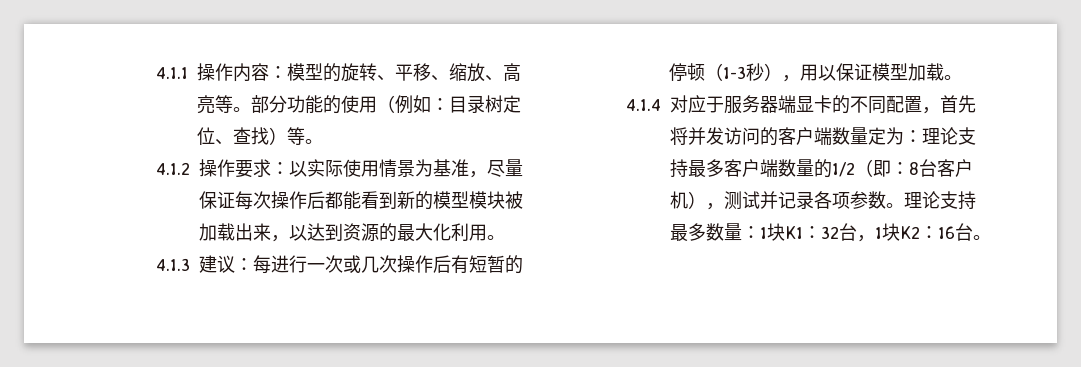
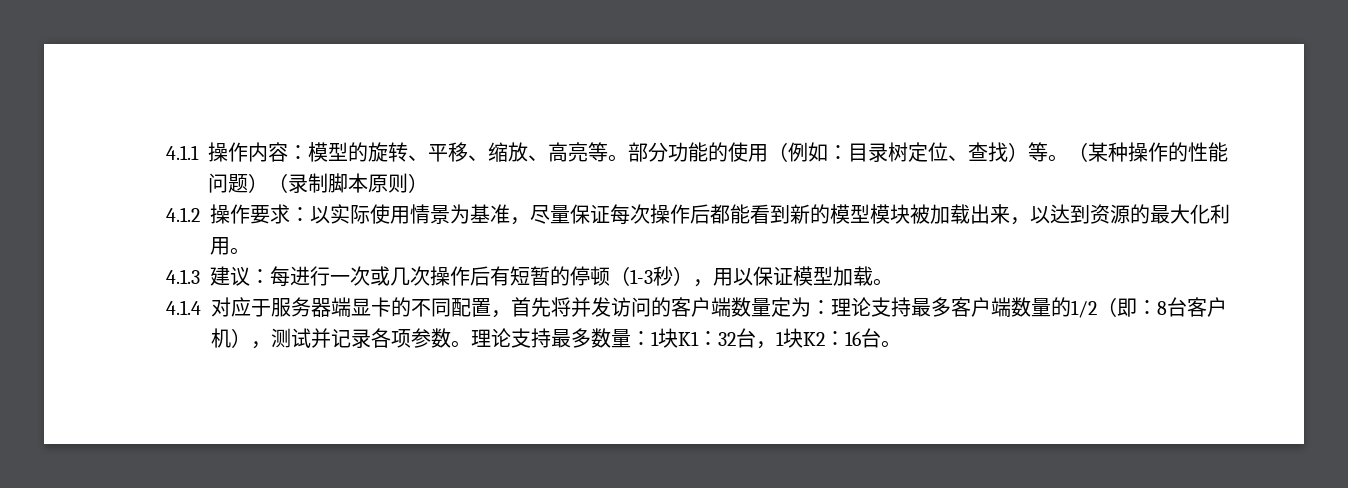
+ （某种操作的性能问题）（录制脚本原则）

